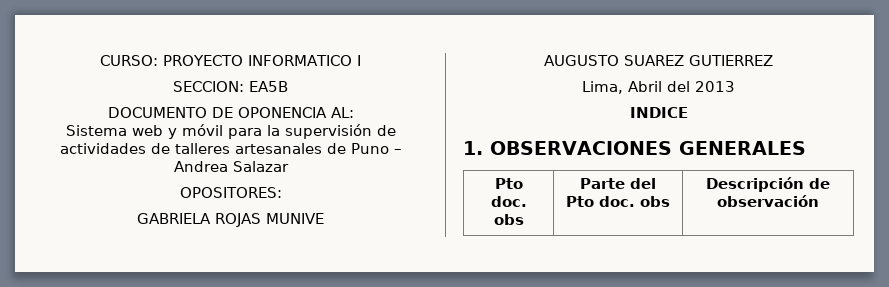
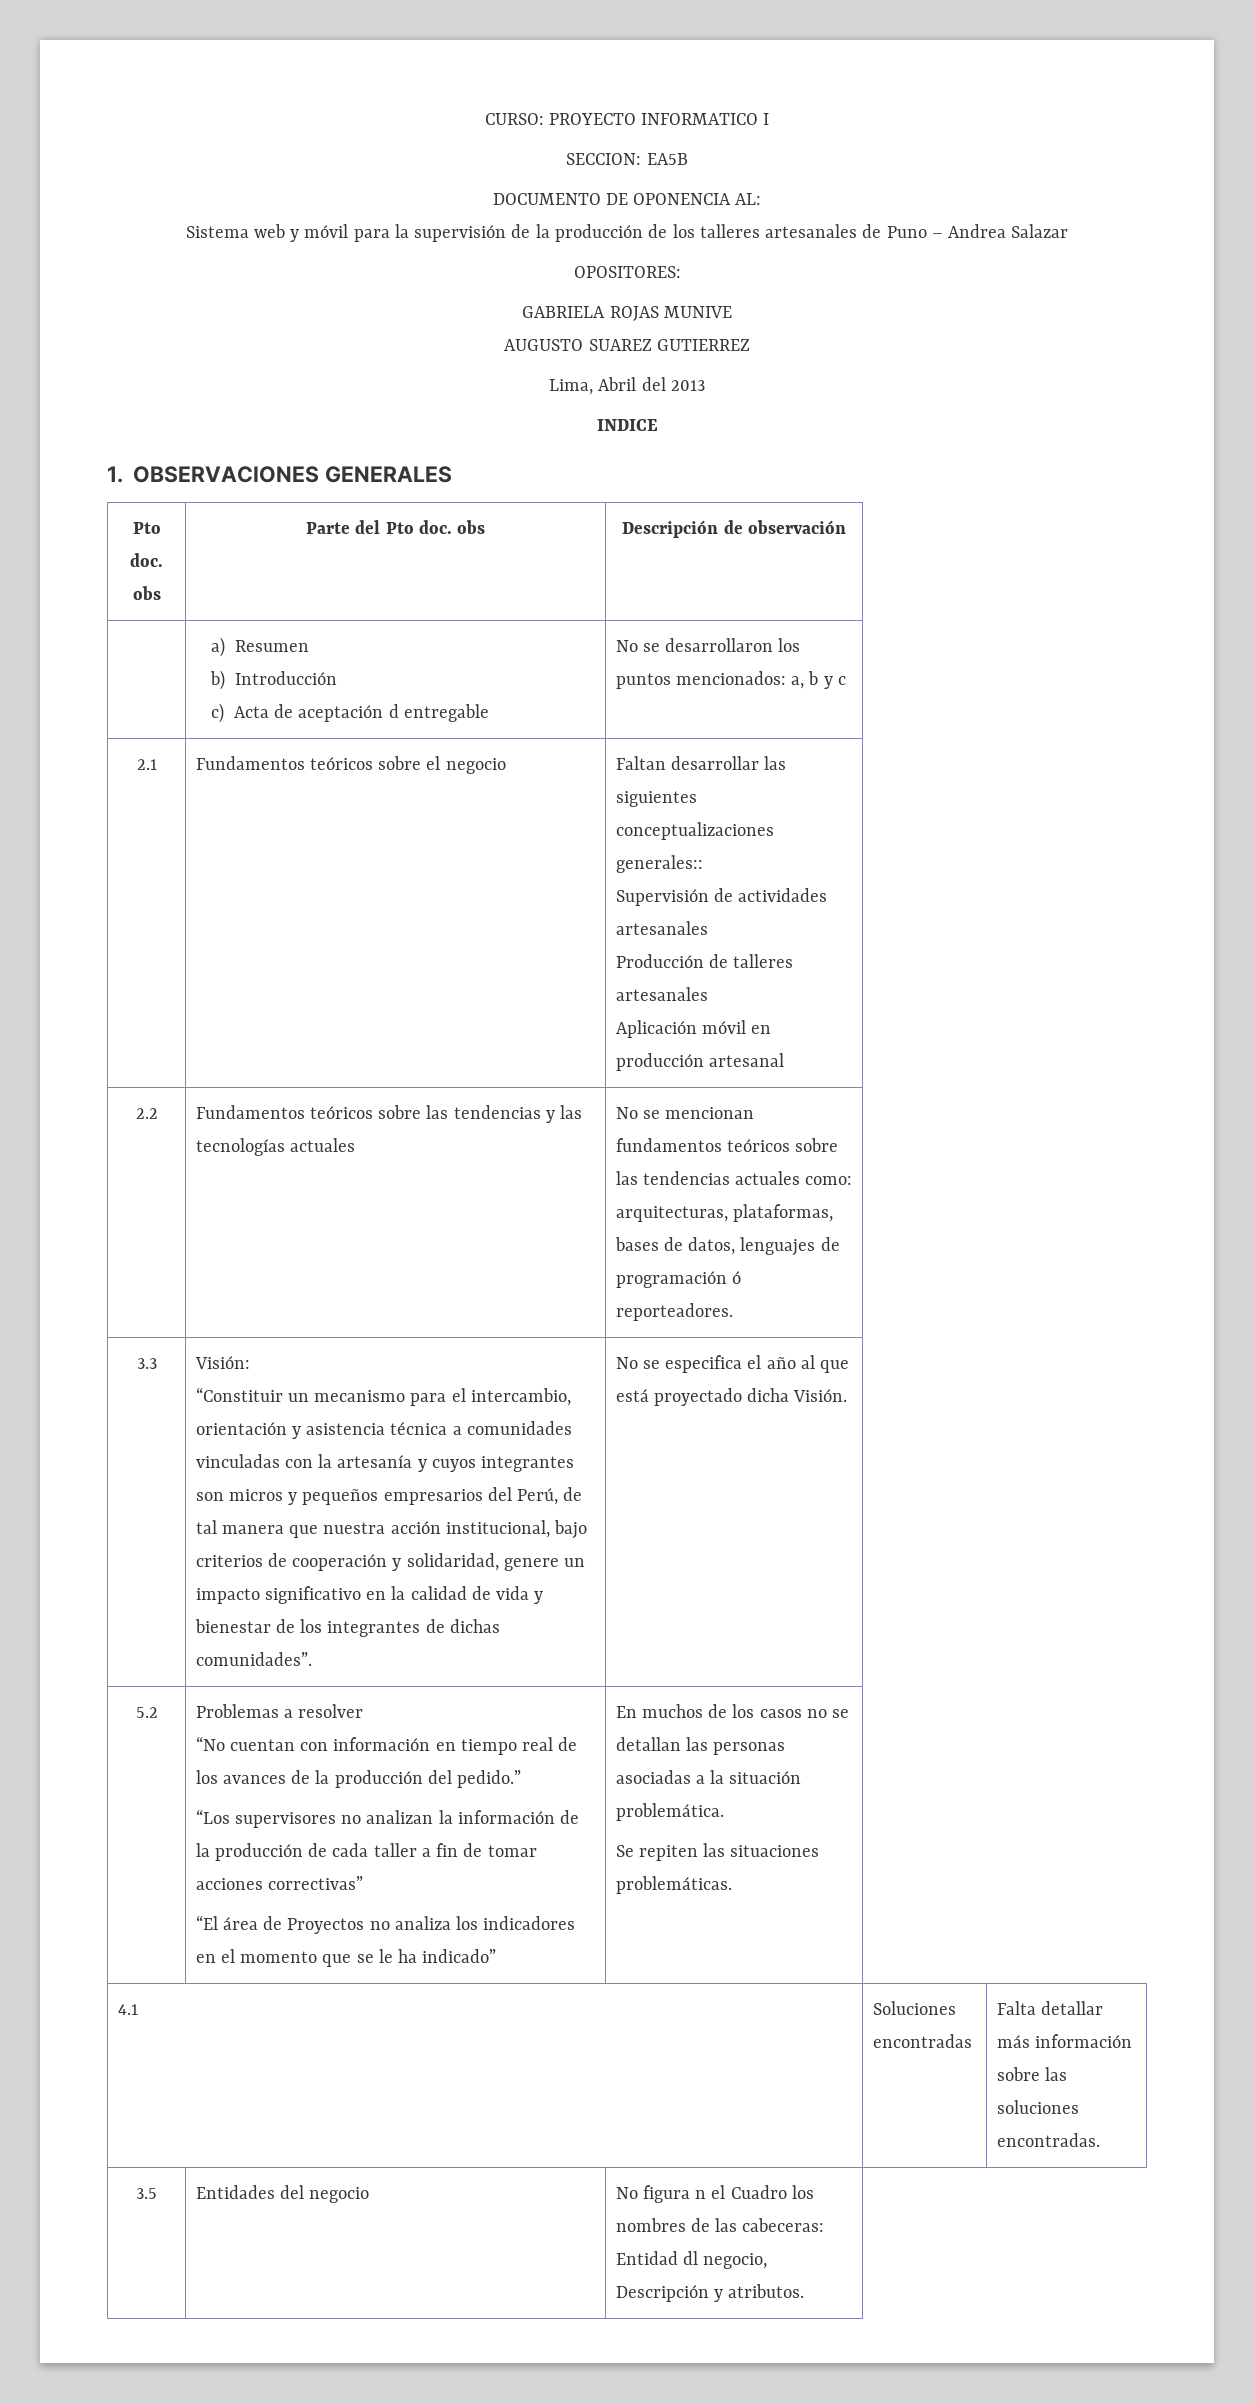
- Sistema web y móvil para la supervisión de actividades de talleres artesanales de Puno – Andrea Salazar
+ Sistema web y móvil para la supervisión de la producción de los talleres artesanales de Puno – Andrea Salazar
+ | a) Resumen
+ b) Introducción
+ c) Acta de aceptación d entregable | No se desarrollaron los puntos mencionados: a, b y c
+ 2.1 | Fundamentos teóricos sobre el negocio | Faltan desarrollar las siguientes conceptualizaciones generales::
+ Supervisión de actividades artesanales
+ Producción de talleres artesanales
+ Aplicación móvil en producción artesanal
+ 2.2 | Fundamentos teóricos sobre las tendencias y las tecnologías actuales | No se mencionan fundamentos teóricos sobre las tendencias actuales como: arquitecturas, plataformas, bases de datos, lenguajes de programación ó reporteadores.
+ 3.3 | Visión:
+ “Constituir un mecanismo para el intercambio, orientación y asistencia técnica a comunidades vinculadas con la artesanía y cuyos integrantes son micros y pequeños empresarios del Perú, de tal manera que nuestra acción institucional, bajo criterios de cooperación y solidaridad, genere un impacto significativo en la calidad de vida y bienestar de los integrantes de dichas comunidades”. | No se especifica el año al que está proyectado dicha Visión.
+ 5.2 | Problemas a resolver
+ “No cuentan con información en tiempo real de los avances de la producción del pedido.”
+ “Los supervisores no analizan la información de la producción de cada taller a fin de tomar acciones correctivas”
+ “El área de Proyectos no analiza los indicadores en el momento que se le ha indicado” | En muchos de los casos no se detallan las personas asociadas a la situación problemática.
+ Se repiten las situaciones problemáticas.
+ 4.1 | Soluciones encontradas | Falta detallar más información sobre las soluciones encontradas.
+ 3.5 | Entidades del negocio | No figura n el Cuadro los nombres de las cabeceras: Entidad dl negocio, Descripción y atributos.

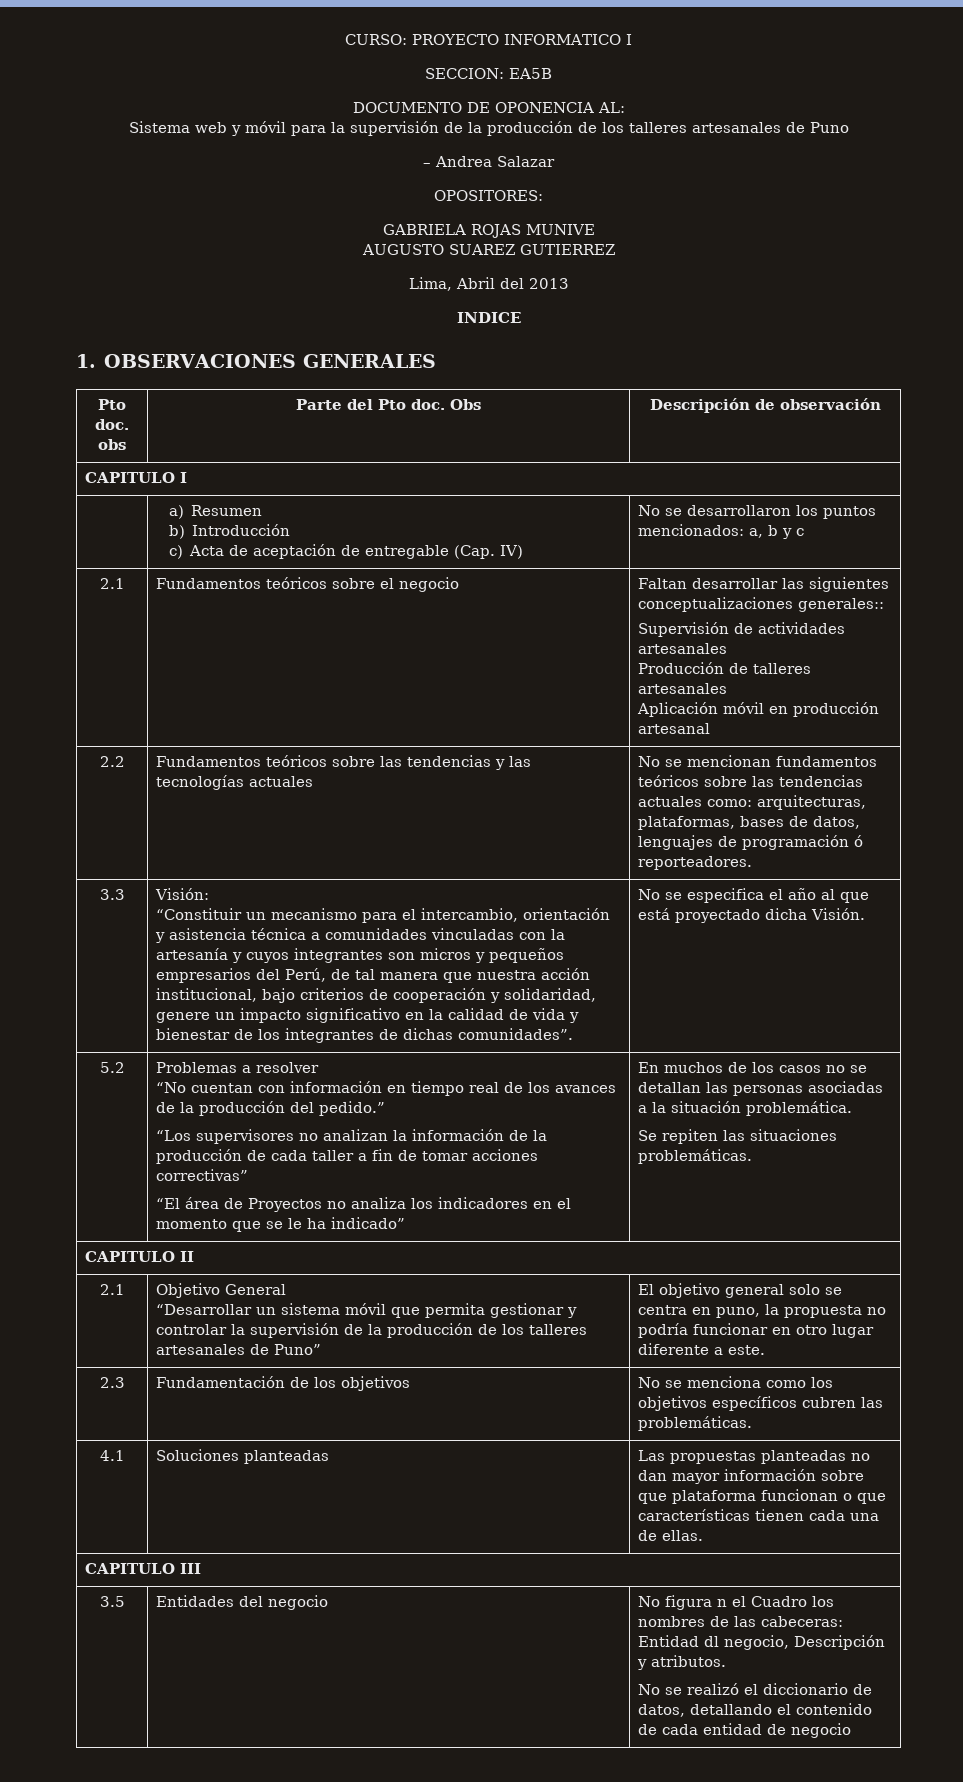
- Sistema web y móvil para la supervisión de la producción de los talleres artesanales de Puno – Andrea Salazar
+ Sistema web y móvil para la supervisión de la producción de los talleres artesanales de Puno
+ – Andrea Salazar
- Pto doc. obs | Parte del Pto doc. obs | Descripción de observación
+ Pto doc. obs | Parte del Pto doc. Obs | Descripción de observación
+ CAPITULO I
  | a) Resumen
  b) Introducción
- c) Acta de aceptación d entregable | No se desarrollaron los puntos mencionados: a, b y c
+ c) Acta de aceptación de entregable (Cap. IV) | No se desarrollaron los puntos mencionados: a, b y c
- 4.1 | Soluciones encontradas | Falta detallar más información sobre las soluciones encontradas.
+ CAPITULO II
+ 2.1 | Objetivo General
+ “Desarrollar un sistema móvil que permita gestionar y controlar la supervisión de la producción de los talleres artesanales de Puno” | El objetivo general solo se centra en puno, la propuesta no podría funcionar en otro lugar diferente a este.
+ 2.3 | Fundamentación de los objetivos | No se menciona como los objetivos específicos cubren las problemáticas.
+ 4.1 | Soluciones planteadas | Las propuestas planteadas no dan mayor información sobre que plataforma funcionan o que características tienen cada una de ellas.
+ CAPITULO III
  3.5 | Entidades del negocio | No figura n el Cuadro los nombres de las cabeceras: Entidad dl negocio, Descripción y atributos.
+ No se realizó el diccionario de datos, detallando el contenido de cada entidad de negocio

